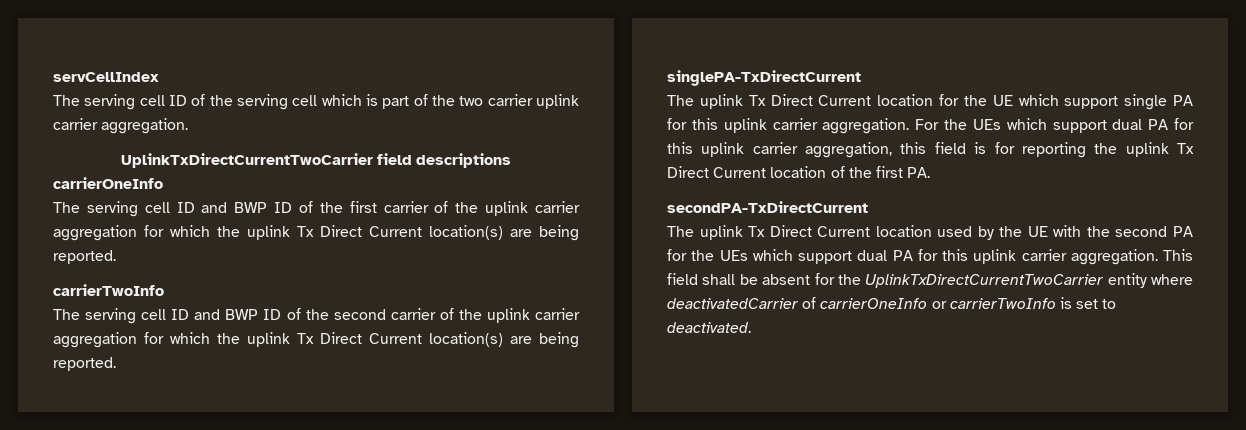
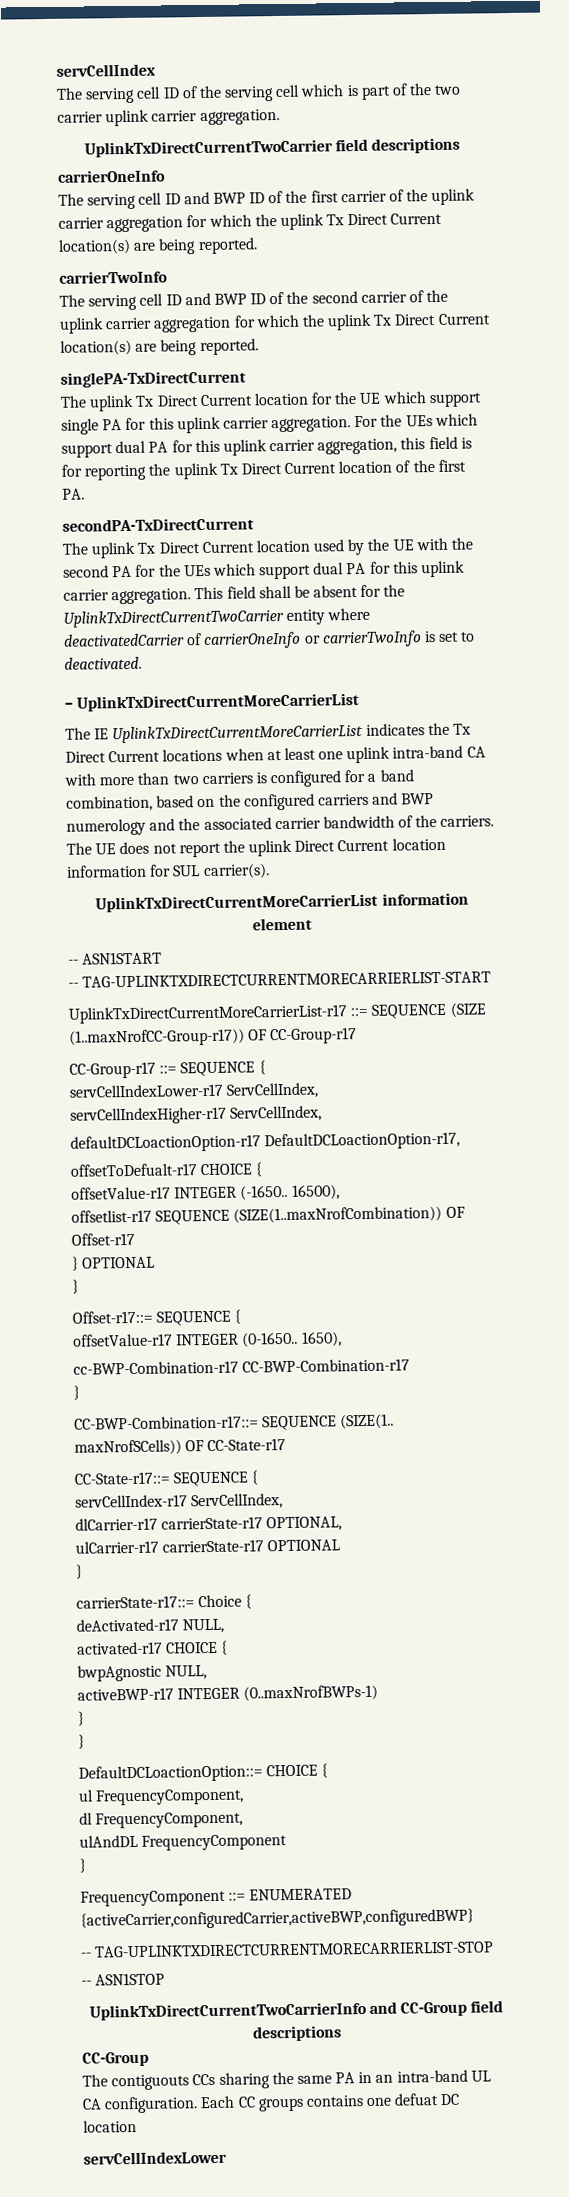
+ – UplinkTxDirectCurrentMoreCarrierList
+ The IE UplinkTxDirectCurrentMoreCarrierList indicates the Tx Direct Current locations when at least one uplink intra-band CA with more than two carriers is configured for a band combination, based on the configured carriers and BWP numerology and the associated carrier bandwidth of the carriers. The UE does not report the uplink Direct Current location information for SUL carrier(s).
+ UplinkTxDirectCurrentMoreCarrierList information element
+ -- ASN1START
+ -- TAG-UPLINKTXDIRECTCURRENTMORECARRIERLIST-START
+ UplinkTxDirectCurrentMoreCarrierList-r17 ::= SEQUENCE (SIZE (1..maxNrofCC-Group-r17)) OF CC-Group-r17
+ CC-Group-r17 ::= SEQUENCE {
+ servCellIndexLower-r17 ServCellIndex,
+ servCellIndexHigher-r17 ServCellIndex,
+ defaultDCLoactionOption-r17 DefaultDCLoactionOption-r17,
+ offsetToDefualt-r17 CHOICE {
+ offsetValue-r17 INTEGER (-1650.. 16500),
+ offsetlist-r17 SEQUENCE (SIZE(1..maxNrofCombination)) OF Offset-r17
+ } OPTIONAL
+ }
+ Offset-r17::= SEQUENCE {
+ offsetValue-r17 INTEGER (0-1650.. 1650),
+ cc-BWP-Combination-r17 CC-BWP-Combination-r17
+ }
+ CC-BWP-Combination-r17::= SEQUENCE (SIZE(1.. maxNrofSCells)) OF CC-State-r17
+ CC-State-r17::= SEQUENCE {
+ servCellIndex-r17 ServCellIndex,
+ dlCarrier-r17 carrierState-r17 OPTIONAL,
+ ulCarrier-r17 carrierState-r17 OPTIONAL
+ }
+ carrierState-r17::= Choice {
+ deActivated-r17 NULL,
+ activated-r17 CHOICE {
+ bwpAgnostic NULL,
+ activeBWP-r17 INTEGER (0..maxNrofBWPs-1)
+ }
+ }
+ DefaultDCLoactionOption::= CHOICE {
+ ul FrequencyComponent,
+ dl FrequencyComponent,
+ ulAndDL FrequencyComponent
+ }
+ FrequencyComponent ::= ENUMERATED {activeCarrier,configuredCarrier,activeBWP,configuredBWP}
+ -- TAG-UPLINKTXDIRECTCURRENTMORECARRIERLIST-STOP
+ -- ASN1STOP
+ UplinkTxDirectCurrentTwoCarrierInfo and CC-Group field descriptions
+ CC-Group
+ The contiguouts CCs sharing the same PA in an intra-band UL CA configuration. Each CC groups contains one defuat DC location
+ servCellIndexLower

